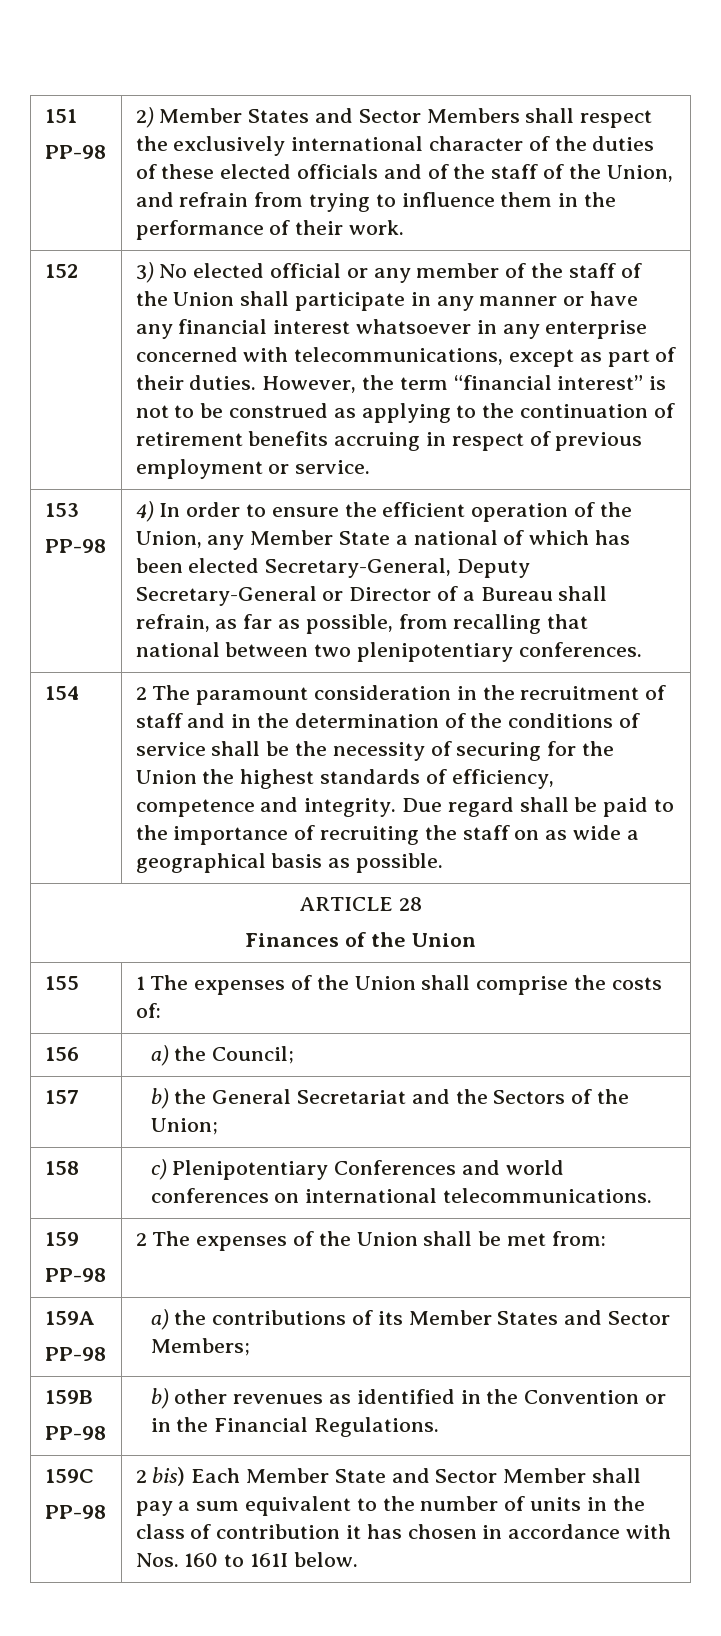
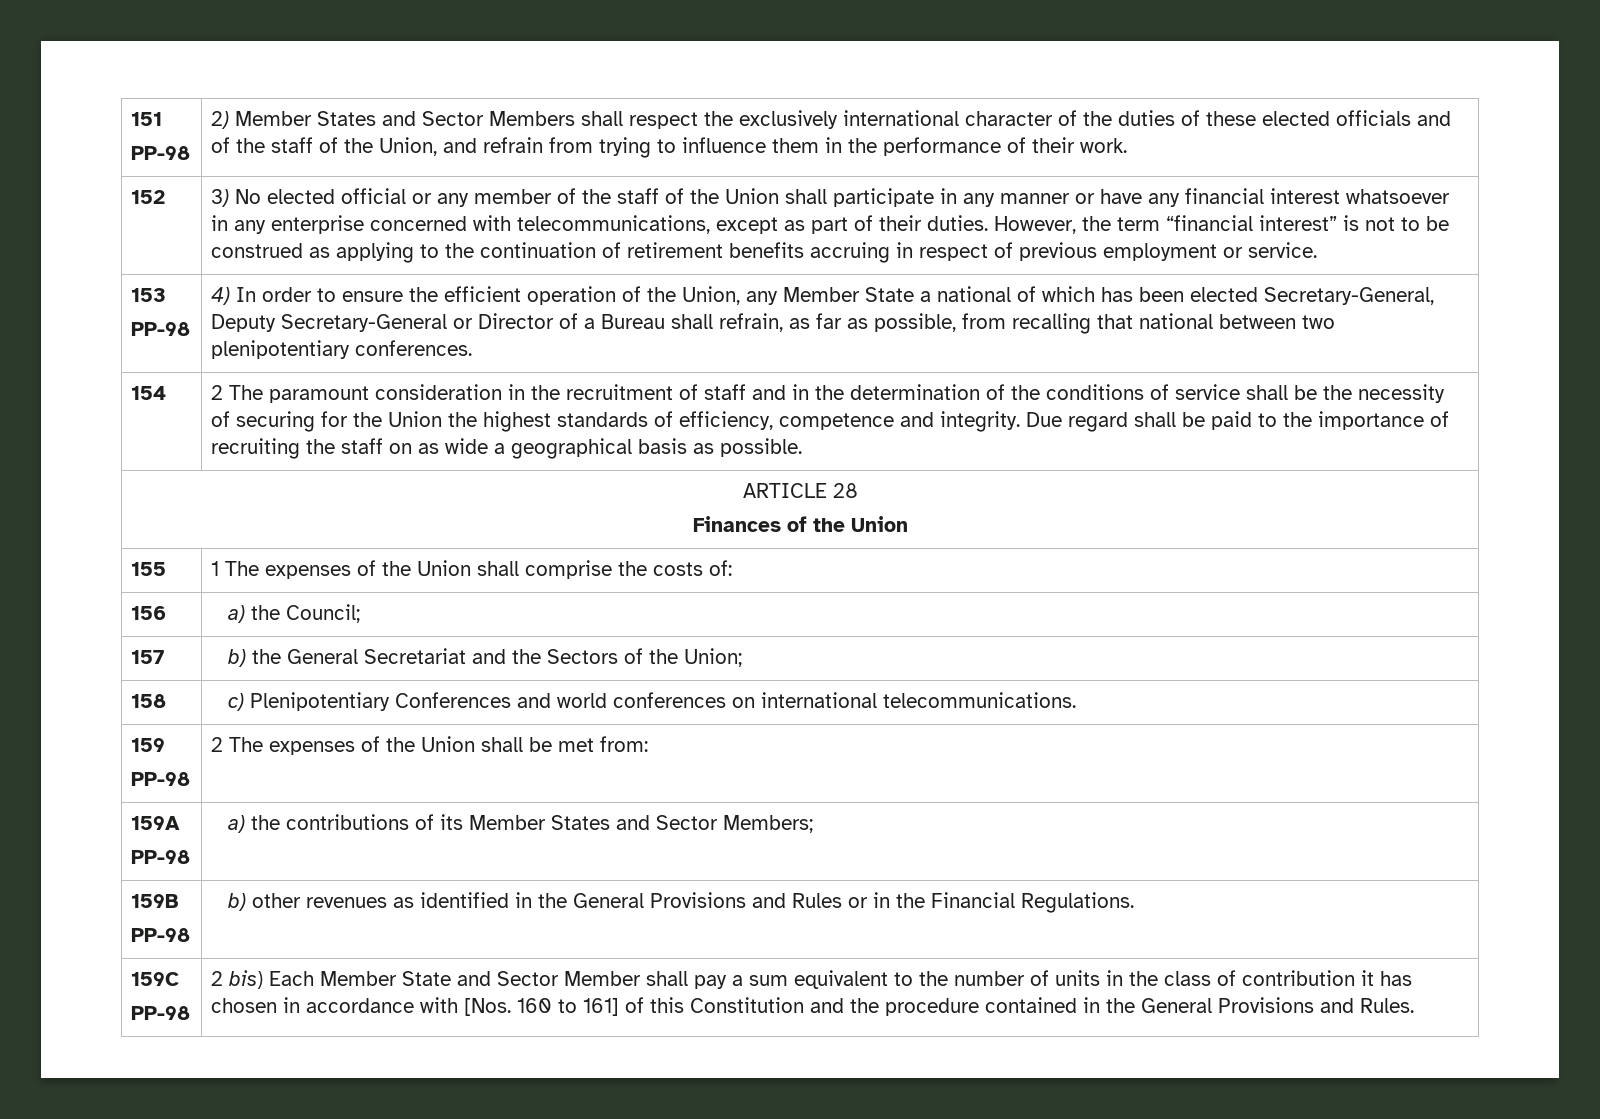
  159B
- PP-98 | b) other revenues as identified in the Convention or in the Financial Regulations.
+ PP-98 | b) other revenues as identified in the General Provisions and Rules or in the Financial Regulations.
- 2 bis) Each Member State and Sector Member shall pay a sum equivalent to the number of units in the class of contribution it has chosen in accordance with Nos. 160 to 161I below.
+ 2 bis) Each Member State and Sector Member shall pay a sum equivalent to the number of units in the class of contribution it has chosen in accordance with [Nos. 160 to 161] of this Constitution and the procedure contained in the General Provisions and Rules.

